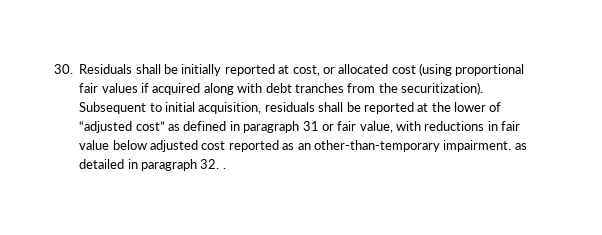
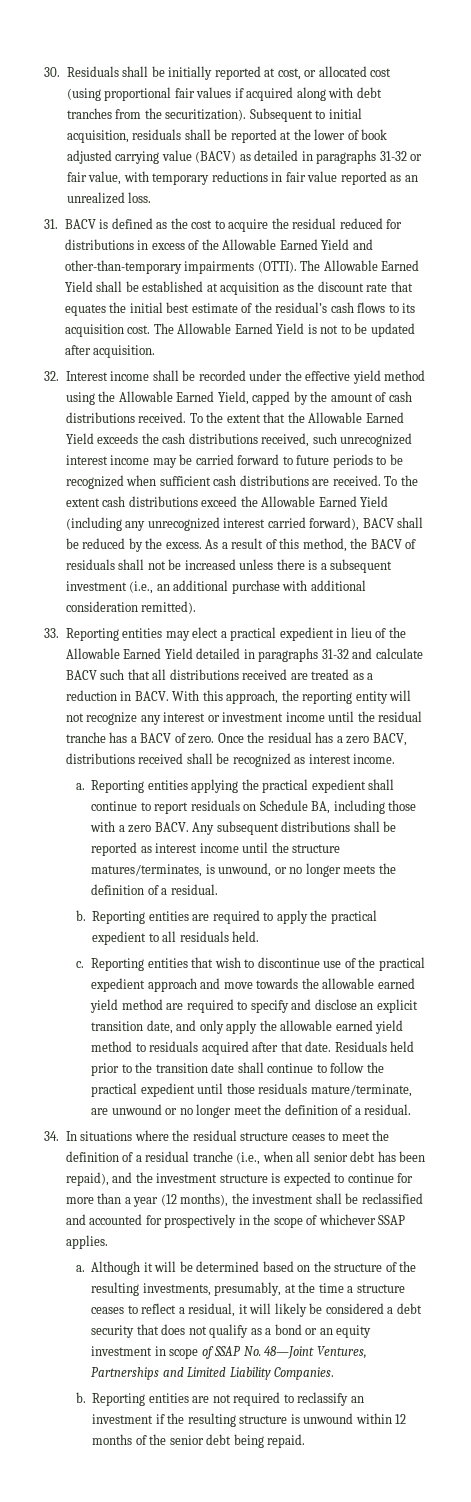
- Subsequent to initial acquisition, residuals shall be reported at the lower of “adjusted cost” as defined in paragraph 31 or fair value, with reductions in fair value below adjusted cost reported as an other-than-temporary impairment. as detailed in paragraph 32. .
+ Subsequent to initial acquisition, residuals shall be reported at the lower of book adjusted carrying value (BACV) as detailed in paragraphs 31-32 or fair value, with temporary reductions in fair value reported as an unrealized loss.
+ 31. BACV is defined as the cost to acquire the residual reduced for distributions in excess of the Allowable Earned Yield and other-than-temporary impairments (OTTI). The Allowable Earned Yield shall be established at acquisition as the discount rate that equates the initial best estimate of the residual’s cash flows to its acquisition cost. The Allowable Earned Yield is not to be updated after acquisition.
+ 32. Interest income shall be recorded under the effective yield method using the Allowable Earned Yield, capped by the amount of cash distributions received. To the extent that the Allowable Earned Yield exceeds the cash distributions received, such unrecognized interest income may be carried forward to future periods to be recognized when sufficient cash distributions are received. To the extent cash distributions exceed the Allowable Earned Yield (including any unrecognized interest carried forward), BACV shall be reduced by the excess. As a result of this method, the BACV of residuals shall not be increased unless there is a subsequent investment (i.e., an additional purchase with additional consideration remitted).
+ 33. Reporting entities may elect a practical expedient in lieu of the Allowable Earned Yield detailed in paragraphs 31-32 and calculate BACV such that all distributions received are treated as a reduction in BACV. With this approach, the reporting entity will not recognize any interest or investment income until the residual tranche has a BACV of zero. Once the residual has a zero BACV, distributions received shall be recognized as interest income.
+ a. Reporting entities applying the practical expedient shall continue to report residuals on Schedule BA, including those with a zero BACV. Any subsequent distributions shall be reported as interest income until the structure matures/terminates, is unwound, or no longer meets the definition of a residual.
+ b. Reporting entities are required to apply the practical expedient to all residuals held.
+ c. Reporting entities that wish to discontinue use of the practical expedient approach and move towards the allowable earned yield method are required to specify and disclose an explicit transition date, and only apply the allowable earned yield method to residuals acquired after that date. Residuals held prior to the transition date shall continue to follow the practical expedient until those residuals mature/terminate, are unwound or no longer meet the definition of a residual.
+ 34. In situations where the residual structure ceases to meet the definition of a residual tranche (i.e., when all senior debt has been repaid), and the investment structure is expected to continue for more than a year (12 months), the investment shall be reclassified and accounted for prospectively in the scope of whichever SSAP applies.
+ a. Although it will be determined based on the structure of the resulting investments, presumably, at the time a structure ceases to reflect a residual, it will likely be considered a debt security that does not qualify as a bond or an equity investment in scope of SSAP No. 48—Joint Ventures, Partnerships and Limited Liability Companies.
+ b. Reporting entities are not required to reclassify an investment if the resulting structure is unwound within 12 months of the senior debt being repaid.

